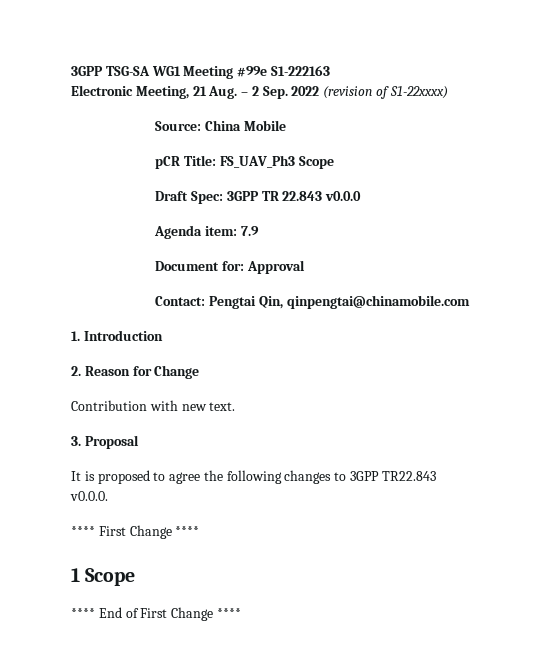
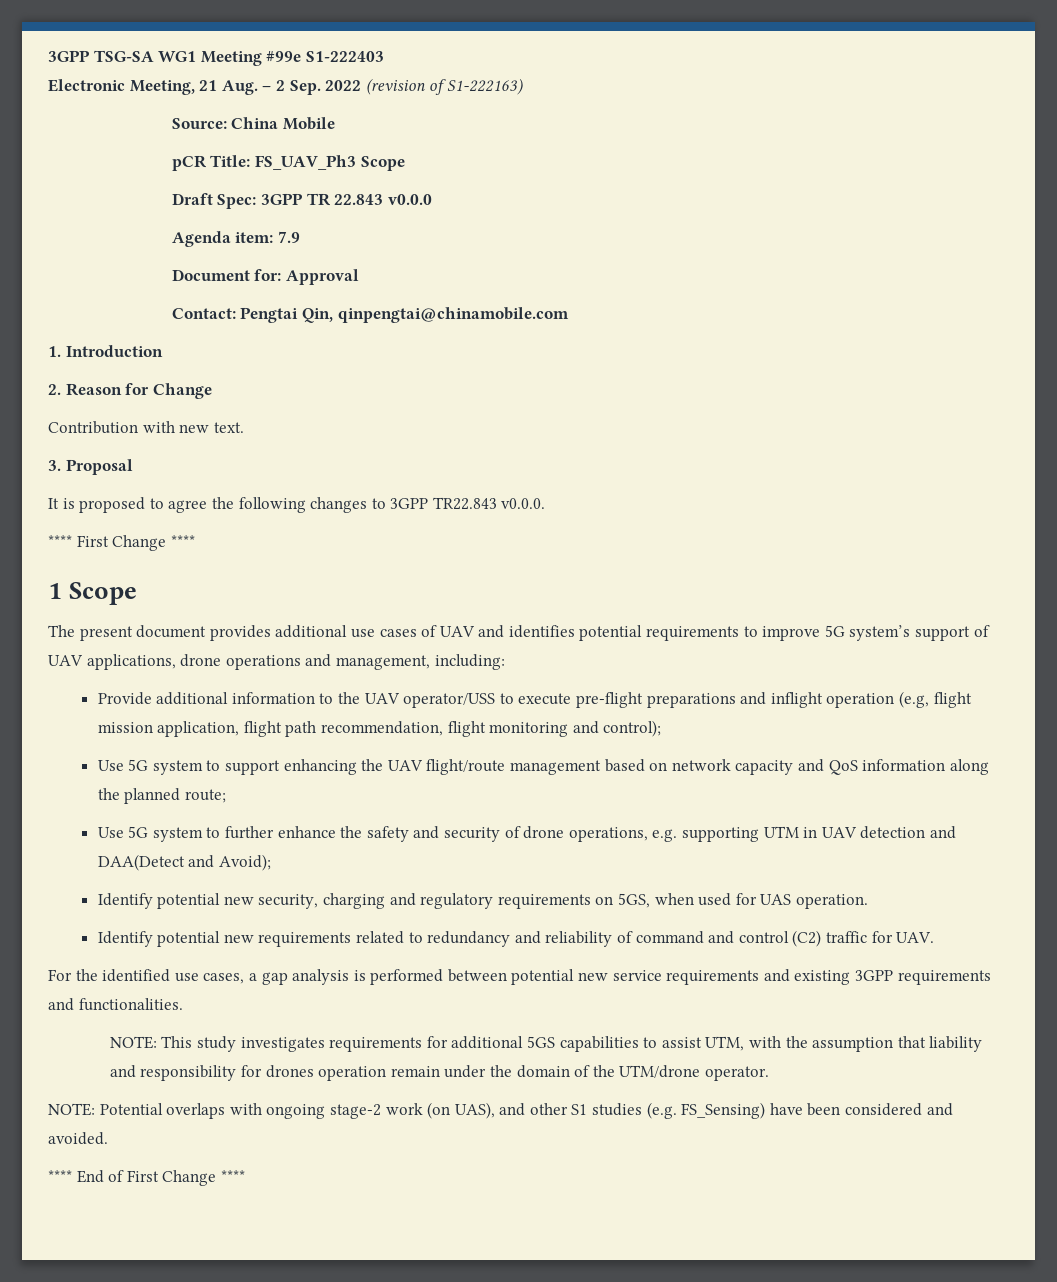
- 3GPP TSG-SA WG1 Meeting #99e S1-222163
+ 3GPP TSG-SA WG1 Meeting #99e S1-222403
- Electronic Meeting, 21 Aug. – 2 Sep. 2022 (revision of S1-22xxxx)
+ Electronic Meeting, 21 Aug. – 2 Sep. 2022 (revision of S1-222163)
+ The present document provides additional use cases of UAV and identifies potential requirements to improve 5G system’s support of UAV applications, drone operations and management, including:
+ Provide additional information to the UAV operator/USS to execute pre-flight preparations and inflight operation (e.g, flight mission application, flight path recommendation, flight monitoring and control);
+ Use 5G system to support enhancing the UAV flight/route management based on network capacity and QoS information along the planned route;
+ Use 5G system to further enhance the safety and security of drone operations, e.g. supporting UTM in UAV detection and DAA(Detect and Avoid);
+ Identify potential new security, charging and regulatory requirements on 5GS, when used for UAS operation.
+ Identify potential new requirements related to redundancy and reliability of command and control (C2) traffic for UAV.
+ For the identified use cases, a gap analysis is performed between potential new service requirements and existing 3GPP requirements and functionalities.
+ NOTE: This study investigates requirements for additional 5GS capabilities to assist UTM, with the assumption that liability and responsibility for drones operation remain under the domain of the UTM/drone operator.
+ NOTE: Potential overlaps with ongoing stage-2 work (on UAS), and other S1 studies (e.g. FS_Sensing) have been considered and avoided.

